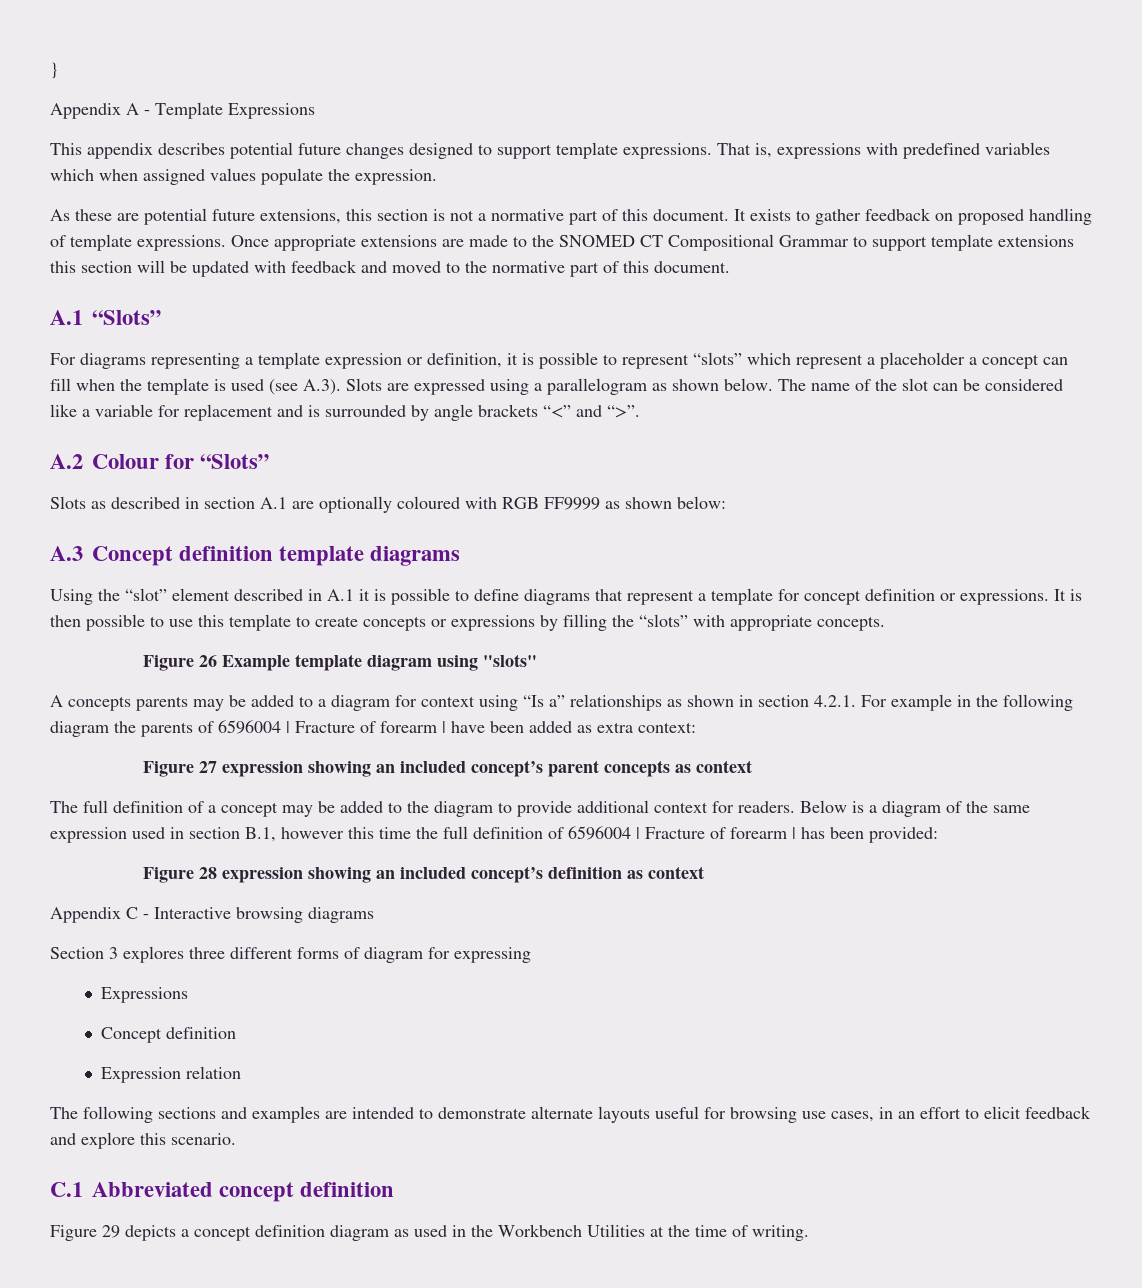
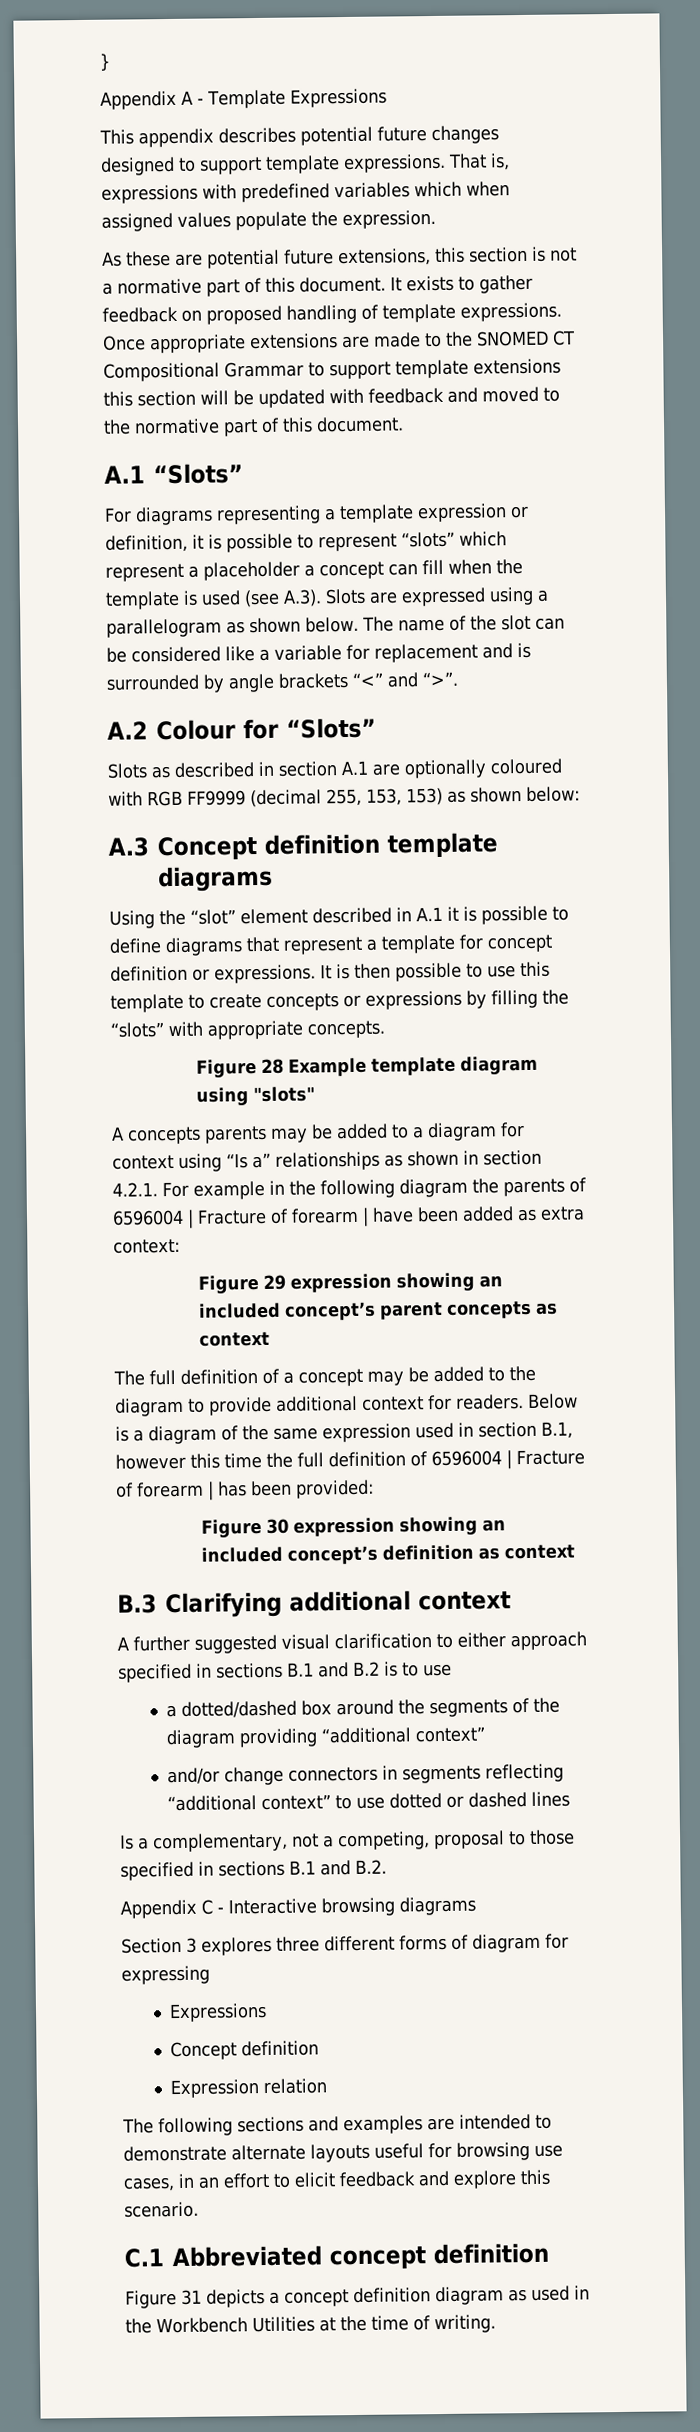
- Slots as described in section A.1 are optionally coloured with RGB FF9999 as shown below:
+ Slots as described in section A.1 are optionally coloured with RGB FF9999 (decimal 255, 153, 153) as shown below:
- Figure 26 Example template diagram using "slots"
+ Figure 28 Example template diagram using "slots"
- Figure 27 expression showing an included concept’s parent concepts as context
+ Figure 29 expression showing an included concept’s parent concepts as context
- Figure 28 expression showing an included concept’s definition as context
+ Figure 30 expression showing an included concept’s definition as context
+ B.3 Clarifying additional context
+ A further suggested visual clarification to either approach specified in sections B.1 and B.2 is to use
+ a dotted/dashed box around the segments of the diagram providing “additional context”
+ and/or change connectors in segments reflecting “additional context” to use dotted or dashed lines
+ Is a complementary, not a competing, proposal to those specified in sections B.1 and B.2.
- Figure 29 depicts a concept definition diagram as used in the Workbench Utilities at the time of writing.
+ Figure 31 depicts a concept definition diagram as used in the Workbench Utilities at the time of writing.

